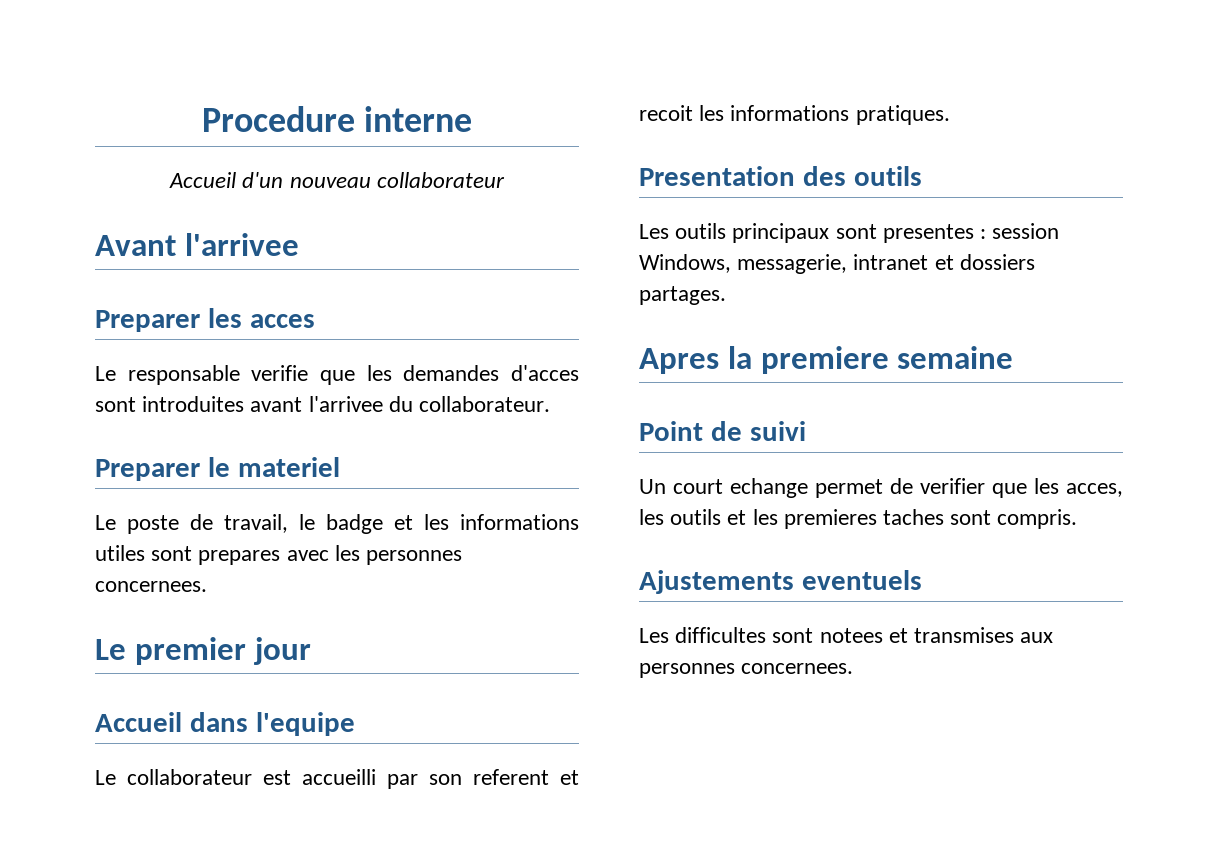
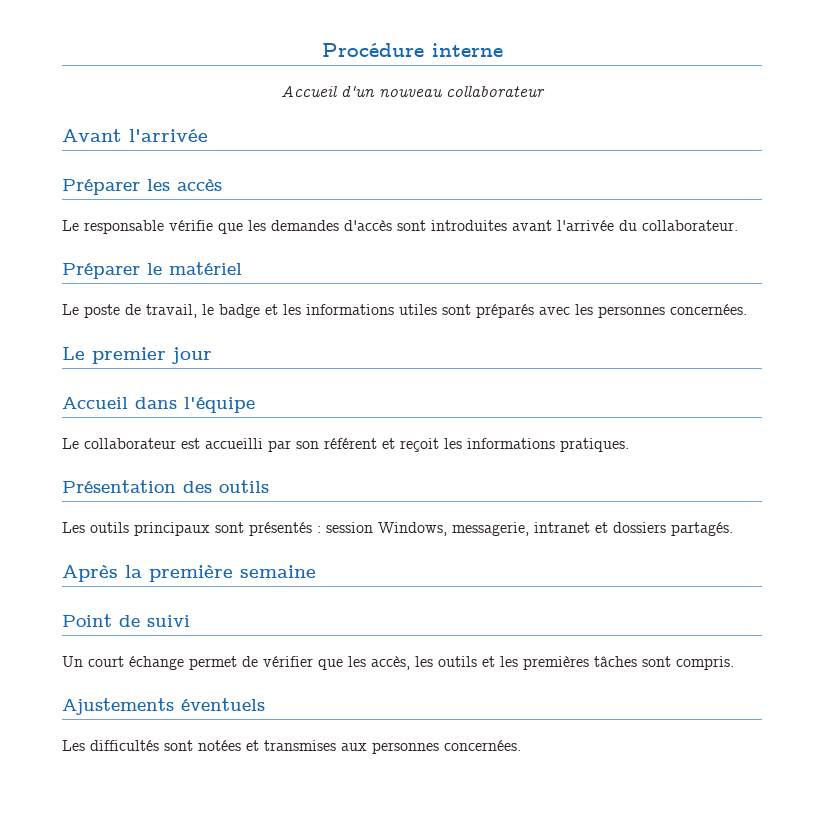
- Procedure interne
+ Procédure interne
- Avant l'arrivee
- Preparer les acces
+ Avant l'arrivée
+ Préparer les accès
- Le responsable verifie que les demandes d'acces sont introduites avant l'arrivee du collaborateur.
+ Le responsable vérifie que les demandes d'accès sont introduites avant l'arrivée du collaborateur.
- Preparer le materiel
+ Préparer le matériel
- Le poste de travail, le badge et les informations utiles sont prepares avec les personnes concernees.
+ Le poste de travail, le badge et les informations utiles sont préparés avec les personnes concernées.
- Accueil dans l'equipe
+ Accueil dans l'équipe
- Le collaborateur est accueilli par son referent et recoit les informations pratiques.
+ Le collaborateur est accueilli par son référent et reçoit les informations pratiques.
- Presentation des outils
+ Présentation des outils
- Les outils principaux sont presentes : session Windows, messagerie, intranet et dossiers partages.
- Apres la premiere semaine
+ Les outils principaux sont présentés : session Windows, messagerie, intranet et dossiers partagés.
+ Après la première semaine
- Un court echange permet de verifier que les acces, les outils et les premieres taches sont compris.
+ Un court échange permet de vérifier que les accès, les outils et les premières tâches sont compris.
- Ajustements eventuels
- Les difficultes sont notees et transmises aux personnes concernees.
+ Ajustements éventuels
+ Les difficultés sont notées et transmises aux personnes concernées.

